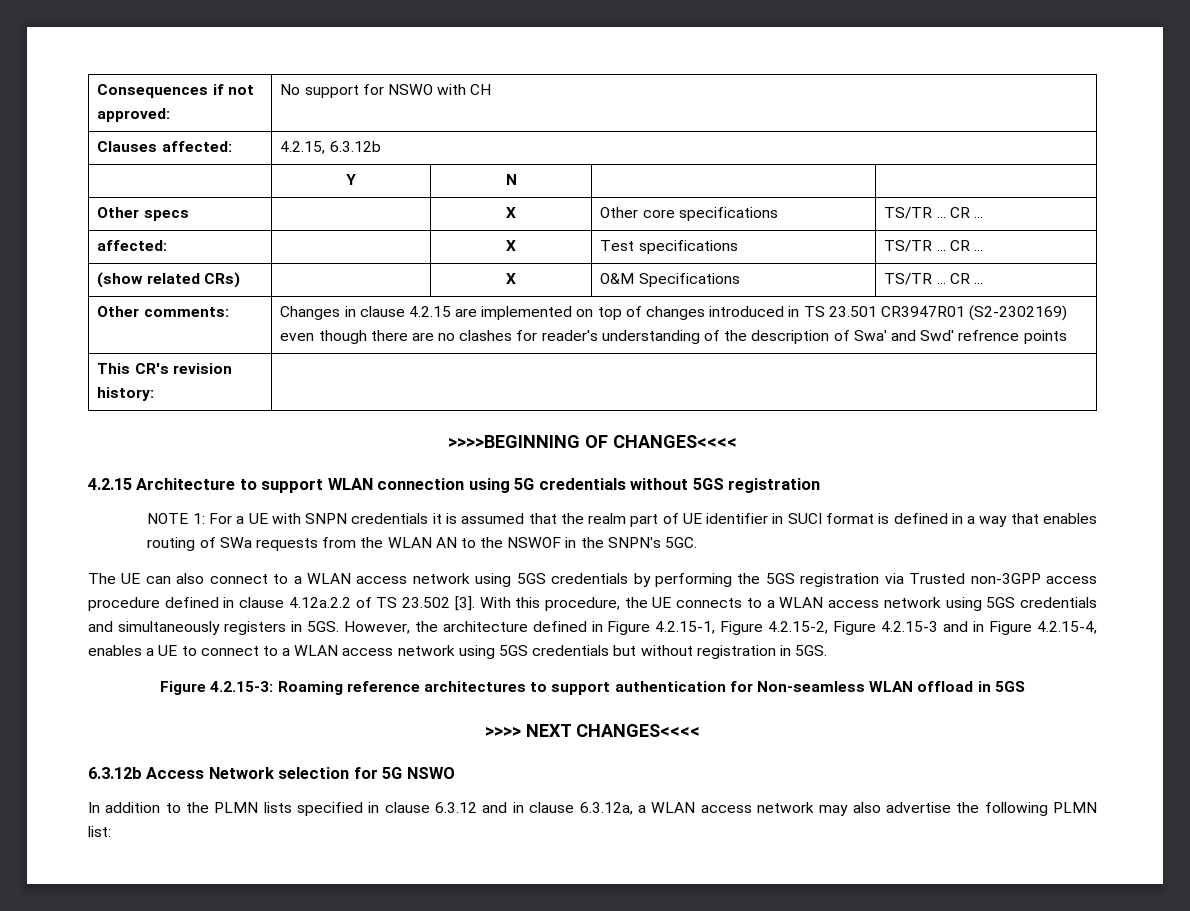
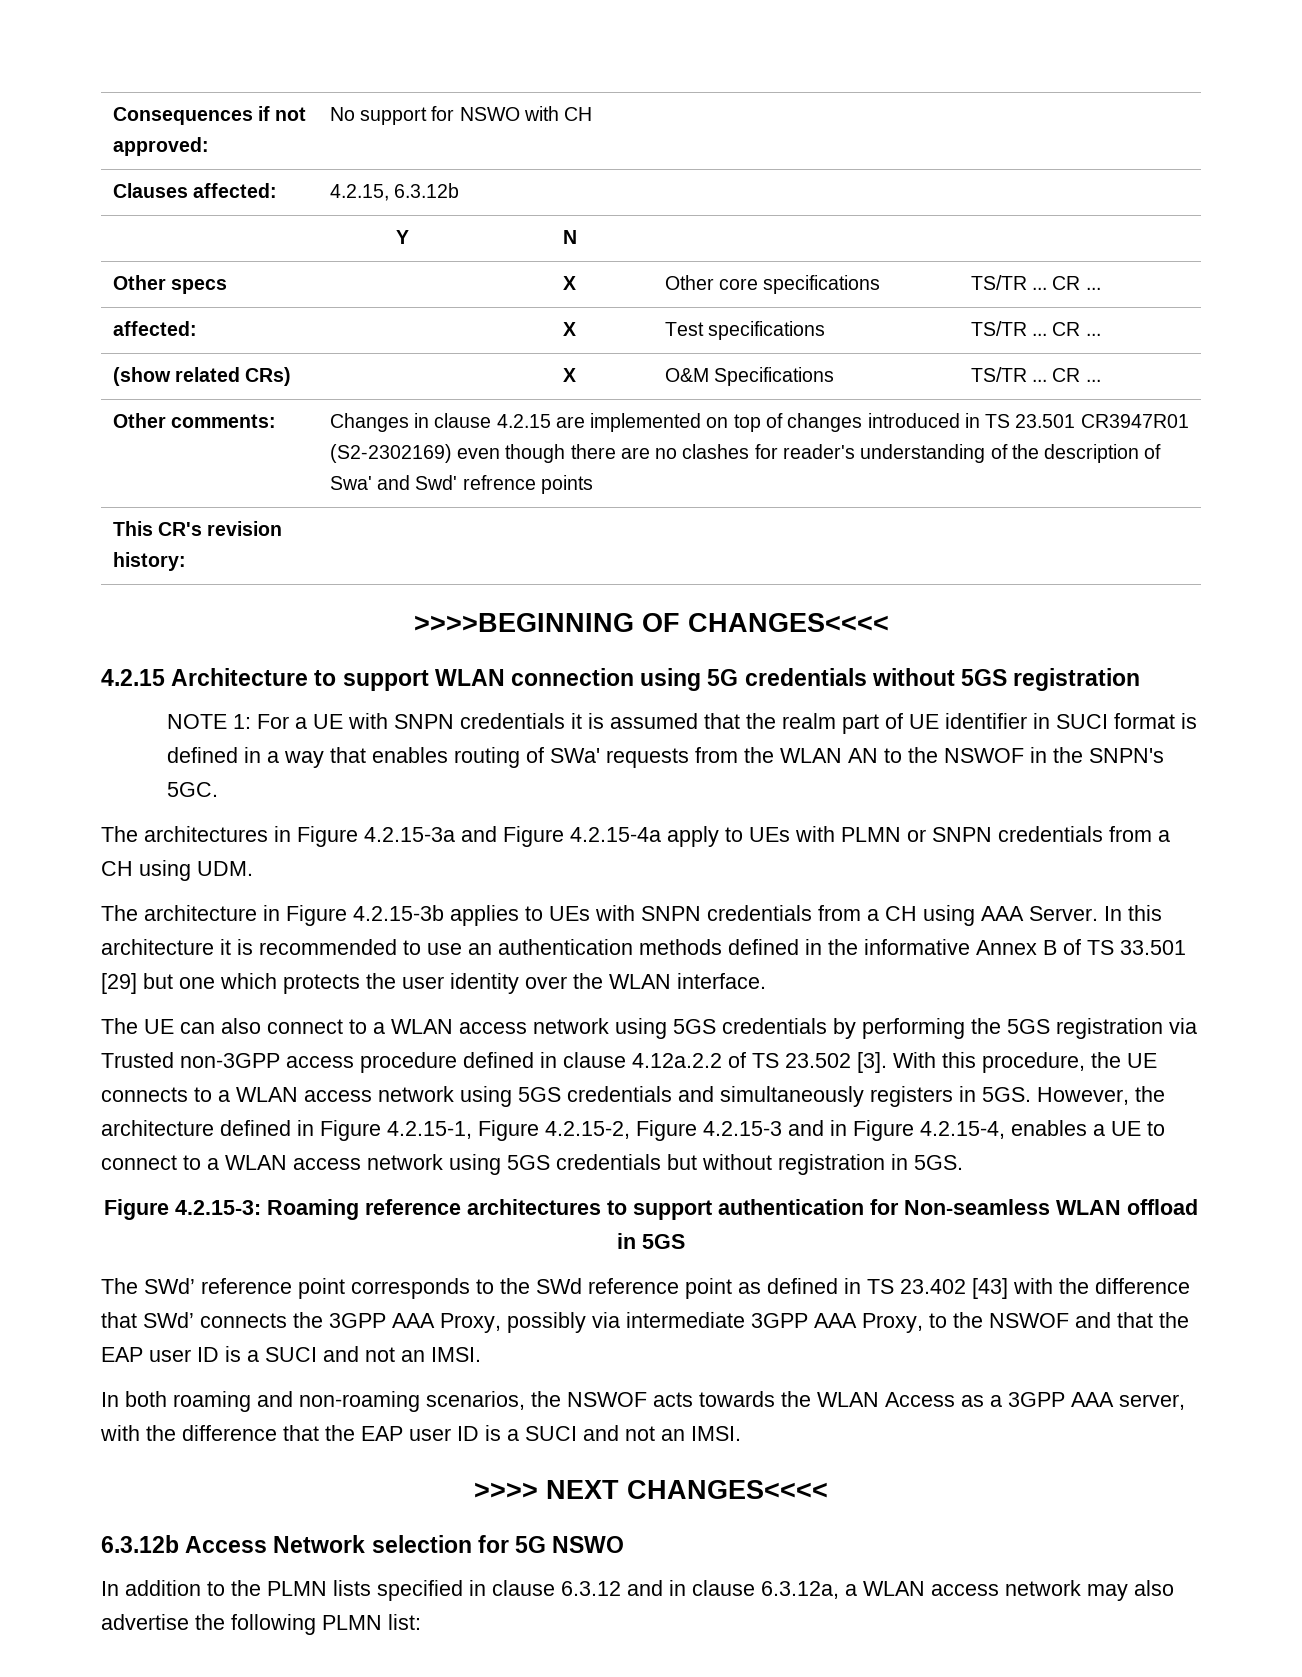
- NOTE 1: For a UE with SNPN credentials it is assumed that the realm part of UE identifier in SUCI format is defined in a way that enables routing of SWa requests from the WLAN AN to the NSWOF in the SNPN's 5GC.
+ NOTE 1: For a UE with SNPN credentials it is assumed that the realm part of UE identifier in SUCI format is defined in a way that enables routing of SWa' requests from the WLAN AN to the NSWOF in the SNPN's 5GC.
+ The architectures in Figure 4.2.15-3a and Figure 4.2.15-4a apply to UEs with PLMN or SNPN credentials from a CH using UDM.
+ The architecture in Figure 4.2.15-3b applies to UEs with SNPN credentials from a CH using AAA Server. In this architecture it is recommended to use an authentication methods defined in the informative Annex B of TS 33.501 [29] but one which protects the user identity over the WLAN interface.
+ The SWd’ reference point corresponds to the SWd reference point as defined in TS 23.402 [43] with the difference that SWd’ connects the 3GPP AAA Proxy, possibly via intermediate 3GPP AAA Proxy, to the NSWOF and that the EAP user ID is a SUCI and not an IMSI.
+ In both roaming and non-roaming scenarios, the NSWOF acts towards the WLAN Access as a 3GPP AAA server, with the difference that the EAP user ID is a SUCI and not an IMSI.

